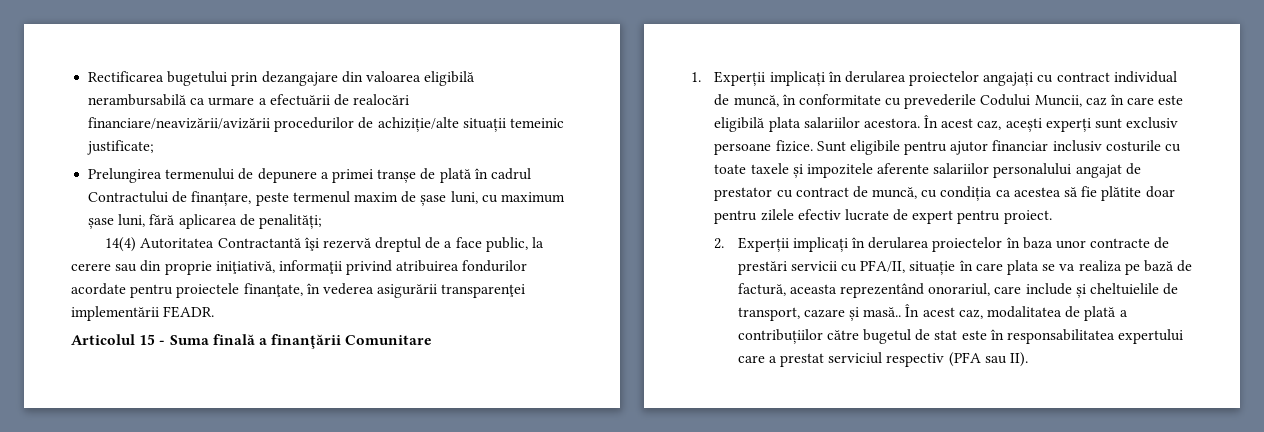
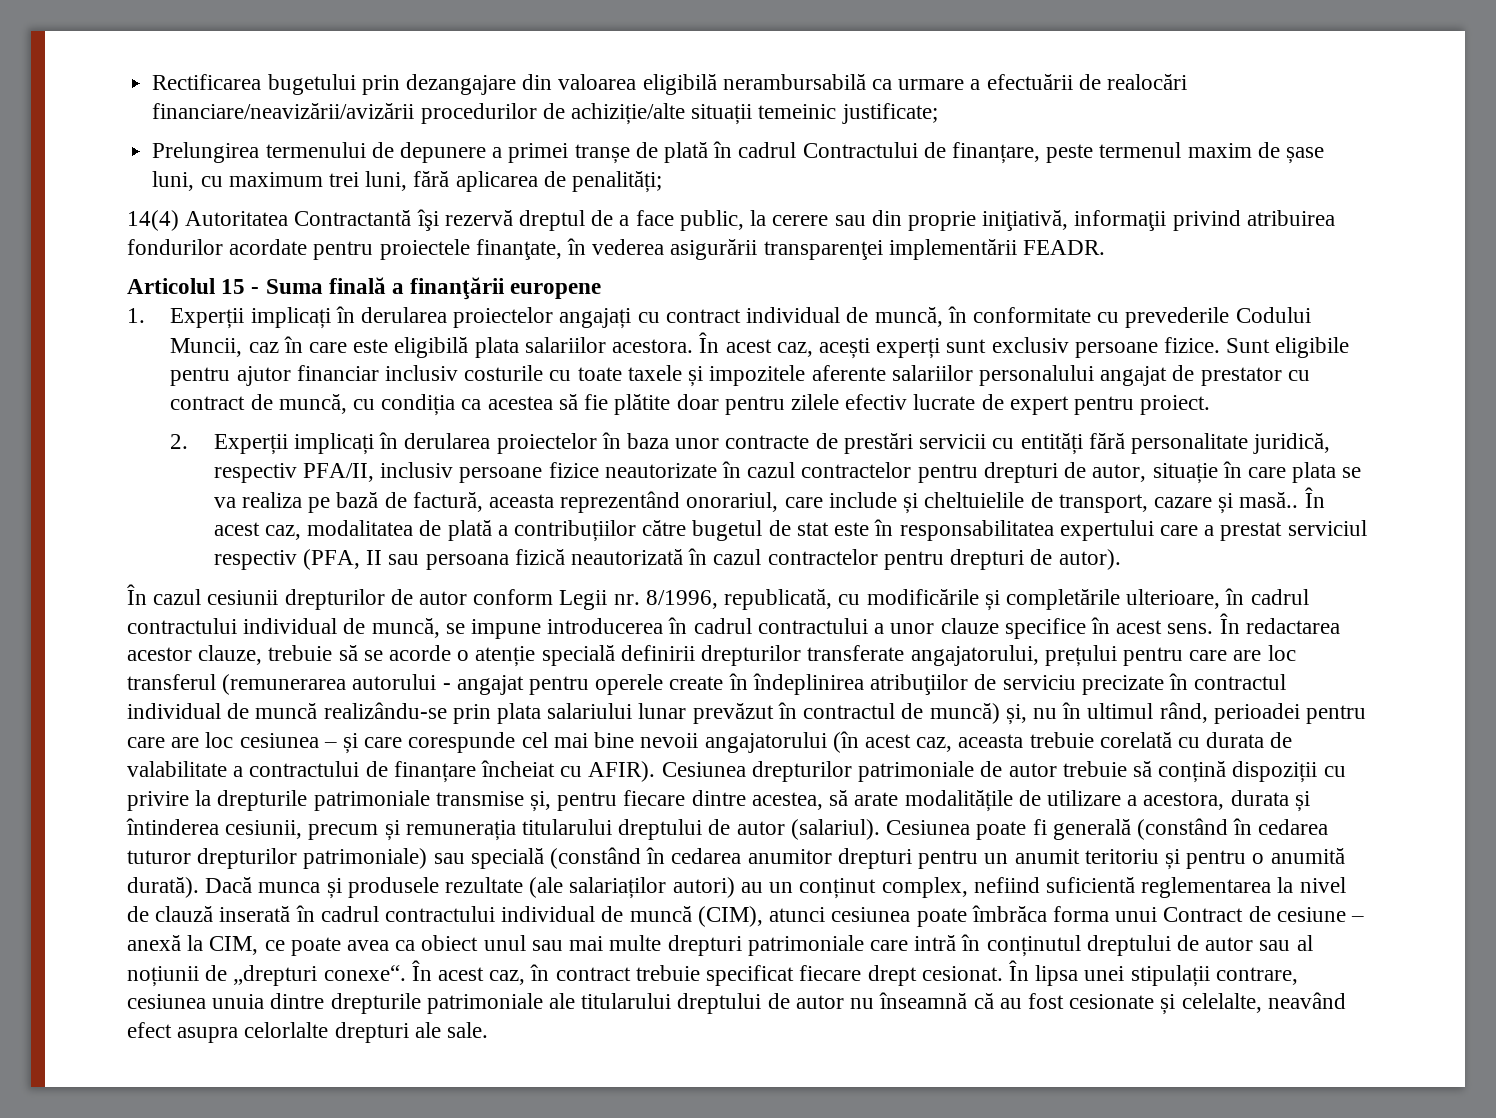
- Prelungirea termenului de depunere a primei tranșe de plată în cadrul Contractului de finanțare, peste termenul maxim de șase luni, cu maximum șase luni, fără aplicarea de penalități;
+ Prelungirea termenului de depunere a primei tranșe de plată în cadrul Contractului de finanțare, peste termenul maxim de șase luni, cu maximum trei luni, fără aplicarea de penalități;
- Articolul 15 - Suma finală a finanţării Comunitare
+ Articolul 15 - Suma finală a finanţării europene
- 2. Experții implicați în derularea proiectelor în baza unor contracte de prestări servicii cu PFA/II, situație în care plata se va realiza pe bază de factură, aceasta reprezentând onorariul, care include și cheltuielile de transport, cazare și masă..
+ 2. Experții implicați în derularea proiectelor în baza unor contracte de prestări servicii cu entități fără personalitate juridică, respectiv PFA/II, inclusiv persoane fizice neautorizate în cazul contractelor pentru drepturi de autor, situație în care plata se va realiza pe bază de factură, aceasta reprezentând onorariul, care include și cheltuielile de transport, cazare și masă..
- În acest caz, modalitatea de plată a contribuțiilor către bugetul de stat este în responsabilitatea expertului care a prestat serviciul respectiv (PFA sau II).
+ În acest caz, modalitatea de plată a contribuțiilor către bugetul de stat este în responsabilitatea expertului care a prestat serviciul respectiv (PFA, II sau persoana fizică neautorizată în cazul contractelor pentru drepturi de autor).
+ În cazul cesiunii drepturilor de autor conform Legii nr. 8/1996, republicată, cu modificările și completările ulterioare, în cadrul contractului individual de muncă, se impune introducerea în cadrul contractului a unor clauze specifice în acest sens. În redactarea acestor clauze, trebuie să se acorde o atenție specială definirii drepturilor transferate angajatorului, prețului pentru care are loc transferul (remunerarea autorului - angajat pentru operele create în îndeplinirea atribuţiilor de serviciu precizate în contractul individual de muncă realizându-se prin plata salariului lunar prevăzut în contractul de muncă) și, nu în ultimul rând, perioadei pentru care are loc cesiunea – și care corespunde cel mai bine nevoii angajatorului (în acest caz, aceasta trebuie corelată cu durata de valabilitate a contractului de finanțare încheiat cu AFIR). Cesiunea drepturilor patrimoniale de autor trebuie să conțină dispoziții cu privire la drepturile patrimoniale transmise și, pentru fiecare dintre acestea, să arate modalitățile de utilizare a acestora, durata și întinderea cesiunii, precum și remunerația titularului dreptului de autor (salariul). Cesiunea poate fi generală (constând în cedarea tuturor drepturilor patrimoniale) sau specială (constând în cedarea anumitor drepturi pentru un anumit teritoriu și pentru o anumită durată). Dacă munca și produsele rezultate (ale salariaților autori) au un conținut complex, nefiind suficientă reglementarea la nivel de clauză inserată în cadrul contractului individual de muncă (CIM), atunci cesiunea poate îmbrăca forma unui Contract de cesiune – anexă la CIM, ce poate avea ca obiect unul sau mai multe drepturi patrimoniale care intră în conținutul dreptului de autor sau al noțiunii de „drepturi conexe“. În acest caz, în contract trebuie specificat fiecare drept cesionat. În lipsa unei stipulații contrare, cesiunea unuia dintre drepturile patrimoniale ale titularului dreptului de autor nu înseamnă că au fost cesionate și celelalte, neavând efect asupra celorlalte drepturi ale sale.

